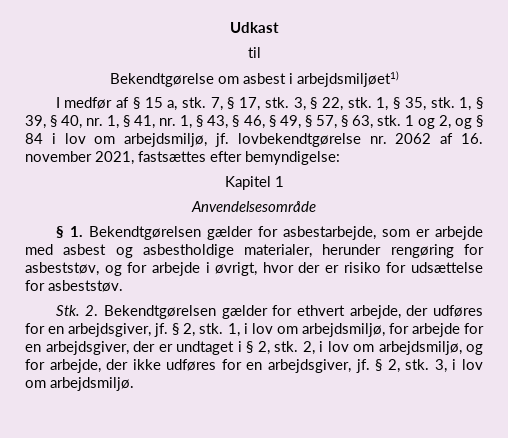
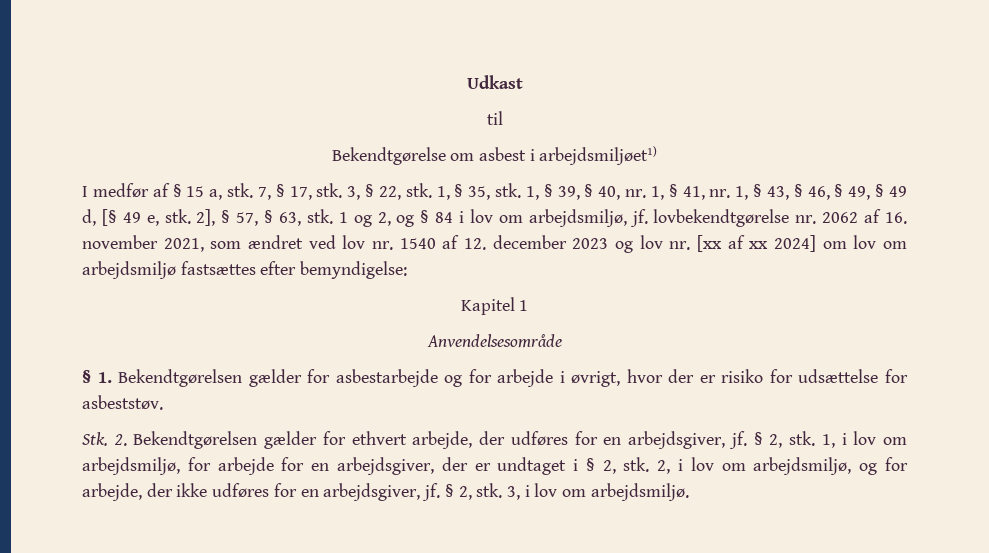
- 1, § 39, § 40, nr. 1, § 41, nr. 1, § 43, § 46, § 49, § 57, § 63, stk.
+ 1, § 39, § 40, nr. 1, § 41, nr. 1, § 43, § 46, § 49, § 49 d, [§ 49 e, stk. 2], § 57, § 63, stk.
- 1 og 2, og § 84 i lov om arbejdsmiljø, jf. lovbekendtgørelse nr. 2062 af 16. november 2021, fastsættes efter bemyndigelse:
+ 1 og 2, og § 84 i lov om arbejdsmiljø, jf. lovbekendtgørelse nr. 2062 af 16. november 2021, som ændret ved lov nr. 1540 af 12. december 2023 og lov nr. [xx af xx 2024] om lov om arbejdsmiljø fastsættes efter bemyndigelse:
- § 1. Bekendtgørelsen gælder for asbestarbejde, som er arbejde med asbest og asbestholdige materialer, herunder rengøring for asbeststøv, og for arbejde i øvrigt, hvor der er risiko for udsættelse for asbeststøv.
+ § 1. Bekendtgørelsen gælder for asbestarbejde og for arbejde i øvrigt, hvor der er risiko for udsættelse for asbeststøv.

